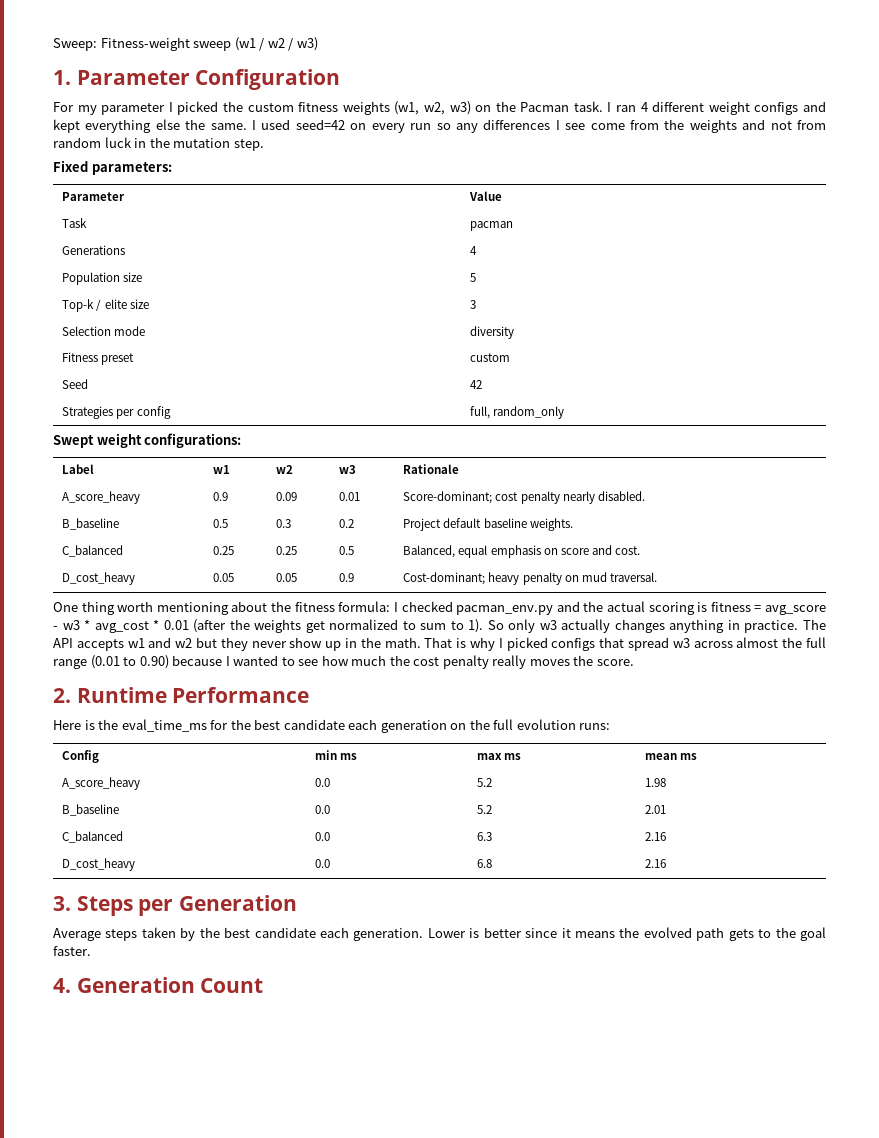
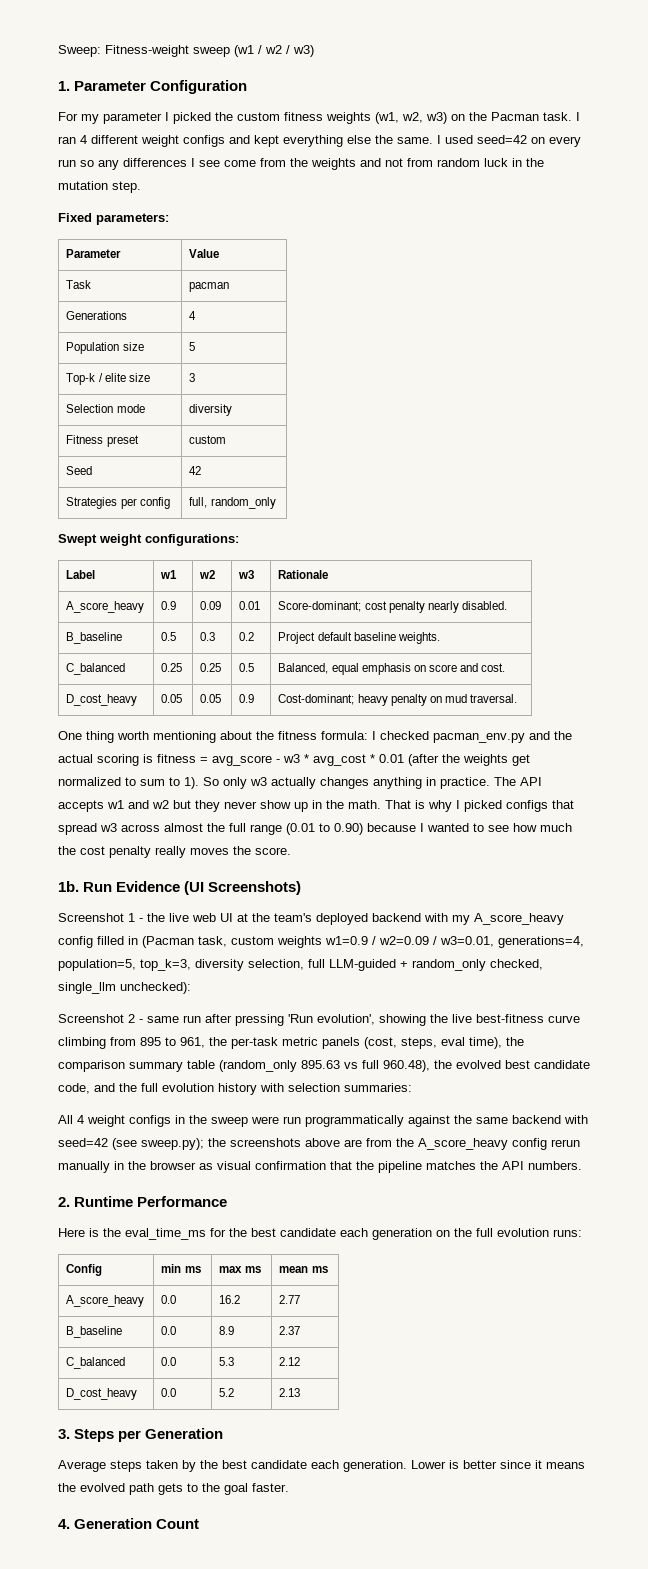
+ 1b. Run Evidence (UI Screenshots)
+ Screenshot 1 - the live web UI at the team's deployed backend with my A_score_heavy config filled in (Pacman task, custom weights w1=0.9 / w2=0.09 / w3=0.01, generations=4, population=5, top_k=3, diversity selection, full LLM-guided + random_only checked, single_llm unchecked):
+ Screenshot 2 - same run after pressing 'Run evolution', showing the live best-fitness curve climbing from 895 to 961, the per-task metric panels (cost, steps, eval time), the comparison summary table (random_only 895.63 vs full 960.48), the evolved best candidate code, and the full evolution history with selection summaries:
+ All 4 weight configs in the sweep were run programmatically against the same backend with seed=42 (see sweep.py); the screenshots above are from the A_score_heavy config rerun manually in the browser as visual confirmation that the pipeline matches the API numbers.
- A_score_heavy | 0.0 | 5.2 | 1.98
+ A_score_heavy | 0.0 | 16.2 | 2.77
- B_baseline | 0.0 | 5.2 | 2.01
+ B_baseline | 0.0 | 8.9 | 2.37
- C_balanced | 0.0 | 6.3 | 2.16
+ C_balanced | 0.0 | 5.3 | 2.12
- D_cost_heavy | 0.0 | 6.8 | 2.16
+ D_cost_heavy | 0.0 | 5.2 | 2.13

